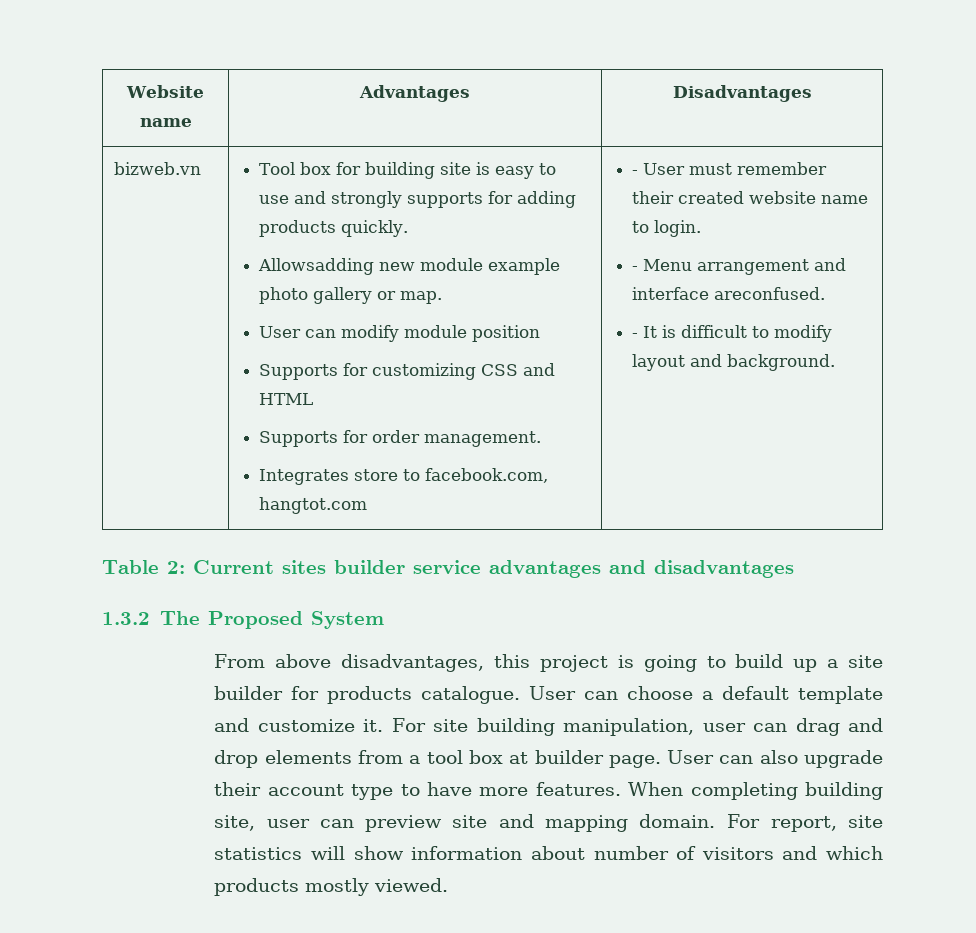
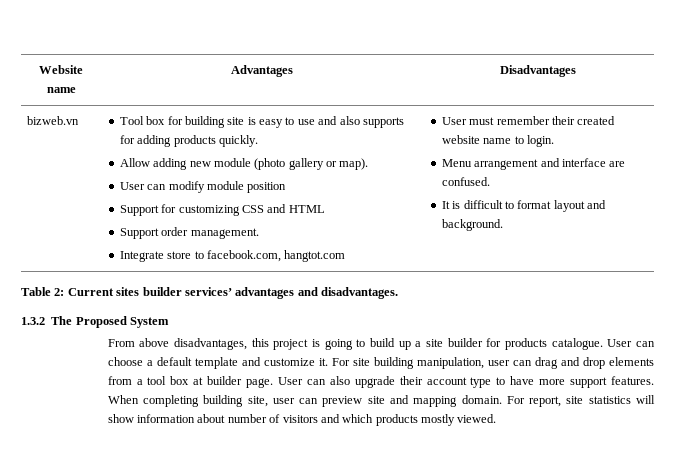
- Tool box for building site is easy to use and strongly supports for adding products quickly.
+ Tool box for building site is easy to use and also supports for adding products quickly.
- Allowsadding new module example photo gallery or map.
+ Allow adding new module (photo gallery or map).
- Supports for customizing CSS and HTML
+ Support for customizing CSS and HTML
- Supports for order management.
+ Support order management.
- Integrates store to facebook.com, hangtot.com
+ Integrate store to facebook.com, hangtot.com
- - User must remember their created website name to login.
+ User must remember their created website name to login.
- - Menu arrangement and interface areconfused.
- - It is difficult to modify layout and background.
+ Menu arrangement and interface are confused.
+ It is difficult to format layout and background.
- Table 2: Current sites builder service advantages and disadvantages
+ Table 2: Current sites builder services’ advantages and disadvantages.
- User can also upgrade their account type to have more features.
+ User can also upgrade their account type to have more support features.

